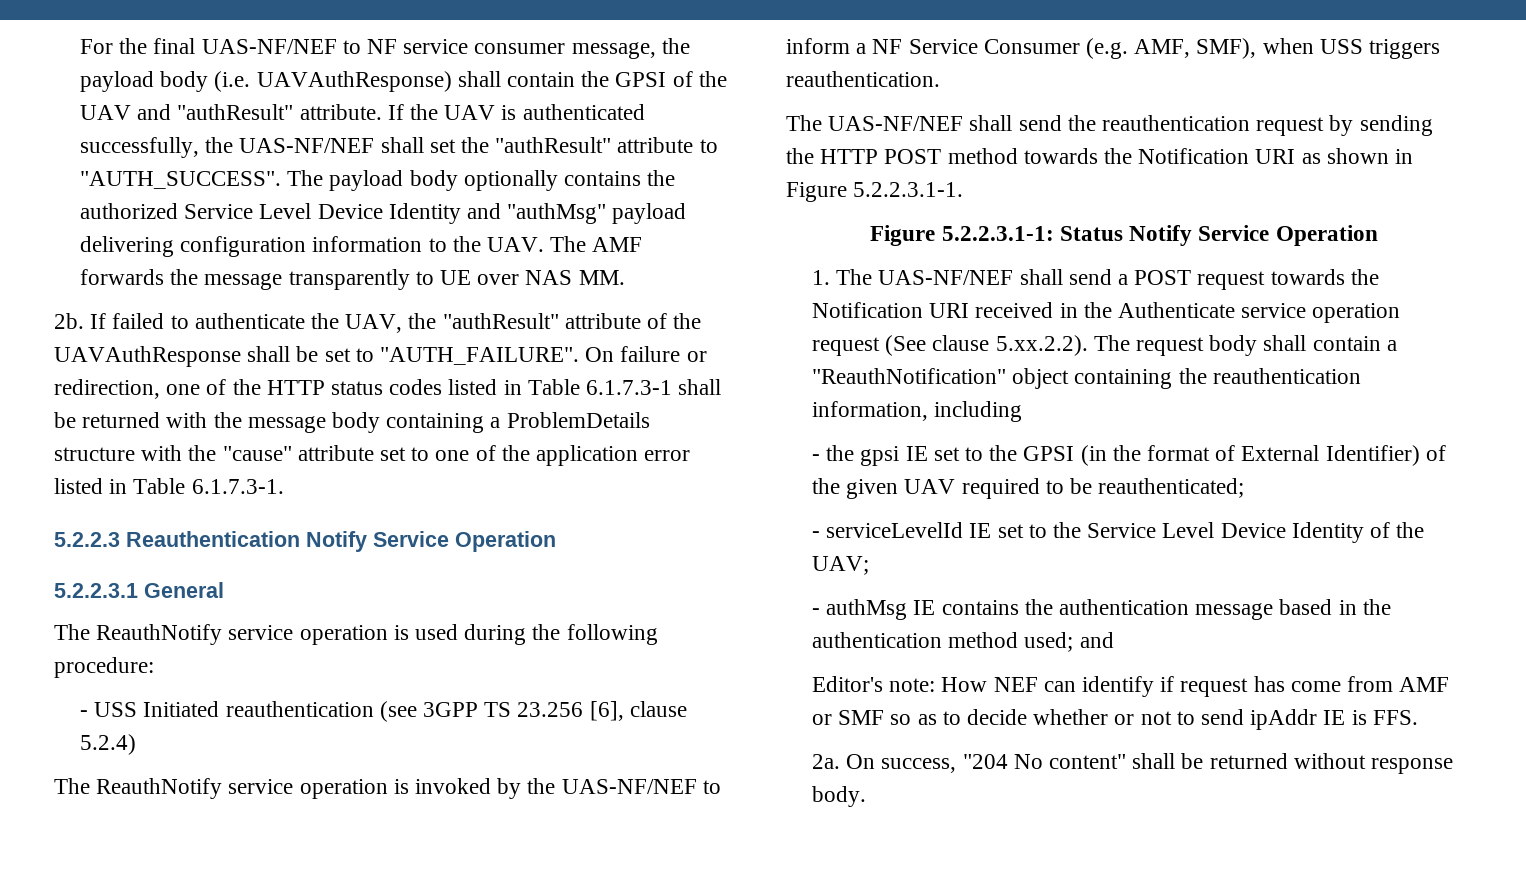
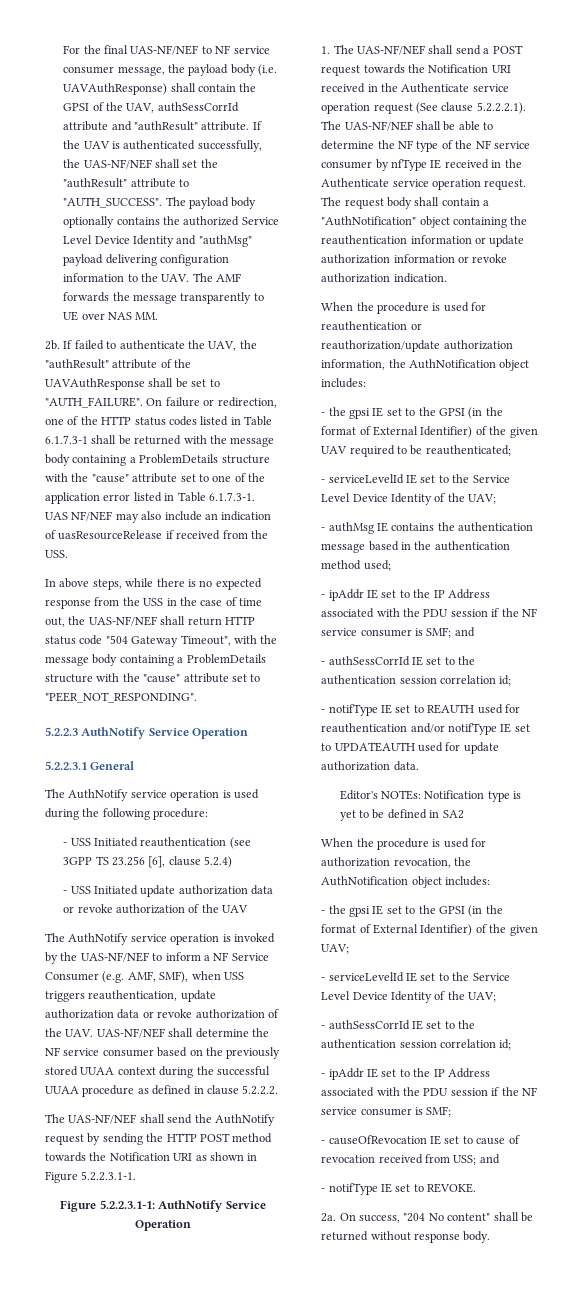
- For the final UAS-NF/NEF to NF service consumer message, the payload body (i.e. UAVAuthResponse) shall contain the GPSI of the UAV and "authResult" attribute.
+ For the final UAS-NF/NEF to NF service consumer message, the payload body (i.e. UAVAuthResponse) shall contain the GPSI of the UAV, authSessCorrId attribute and "authResult" attribute.
- On failure or redirection, one of the HTTP status codes listed in Table 6.1.7.3-1 shall be returned with the message body containing a ProblemDetails structure with the "cause" attribute set to one of the application error listed in Table 6.1.7.3-1.
+ On failure or redirection, one of the HTTP status codes listed in Table 6.1.7.3-1 shall be returned with the message body containing a ProblemDetails structure with the "cause" attribute set to one of the application error listed in Table 6.1.7.3-1. UAS NF/NEF may also include an indication of uasResourceRelease if received from the USS.
+ In above steps, while there is no expected response from the USS in the case of time out, the UAS-NF/NEF shall return HTTP status code "504 Gateway Timeout", with the message body containing a ProblemDetails structure with the "cause" attribute set to "PEER_NOT_RESPONDING".
- 5.2.2.3 Reauthentication Notify Service Operation
+ 5.2.2.3 AuthNotify Service Operation
- The ReauthNotify service operation is used during the following procedure:
+ The AuthNotify service operation is used during the following procedure:
- The ReauthNotify service operation is invoked by the UAS-NF/NEF to inform a NF Service Consumer (e.g. AMF, SMF), when USS triggers reauthentication.
+ - USS Initiated update authorization data or revoke authorization of the UAV
+ The AuthNotify service operation is invoked by the UAS-NF/NEF to inform a NF Service Consumer (e.g. AMF, SMF), when USS triggers reauthentication, update authorization data or revoke authorization of the UAV. UAS-NF/NEF shall determine the NF service consumer based on the previously stored UUAA context during the successful UUAA procedure as defined in clause 5.2.2.2.
- The UAS-NF/NEF shall send the reauthentication request by sending the HTTP POST method towards the Notification URI as shown in Figure 5.2.2.3.1-1.
+ The UAS-NF/NEF shall send the AuthNotify request by sending the HTTP POST method towards the Notification URI as shown in Figure 5.2.2.3.1-1.
- Figure 5.2.2.3.1-1: Status Notify Service Operation
+ Figure 5.2.2.3.1-1: AuthNotify Service Operation
- 1. The UAS-NF/NEF shall send a POST request towards the Notification URI received in the Authenticate service operation request (See clause 5.xx.2.2). The request body shall contain a "ReauthNotification" object containing the reauthentication information, including
+ 1. The UAS-NF/NEF shall send a POST request towards the Notification URI received in the Authenticate service operation request (See clause 5.2.2.2.1). The UAS-NF/NEF shall be able to determine the NF type of the NF service consumer by nfType IE received in the Authenticate service operation request. The request body shall contain a "AuthNotification" object containing the reauthentication information or update authorization information or revoke authorization indication.
+ When the procedure is used for reauthentication or reauthorization/update authorization information, the AuthNotification object includes:
- - authMsg IE contains the authentication message based in the authentication method used; and
- Editor's note: How NEF can identify if request has come from AMF or SMF so as to decide whether or not to send ipAddr IE is FFS.
+ - authMsg IE contains the authentication message based in the authentication method used;
+ - ipAddr IE set to the IP Address associated with the PDU session if the NF service consumer is SMF; and
+ - authSessCorrId IE set to the authentication session correlation id;
+ - notifType IE set to REAUTH used for reauthentication and/or notifType IE set to UPDATEAUTH used for update authorization data.
+ Editor's NOTEs: Notification type is yet to be defined in SA2
+ When the procedure is used for authorization revocation, the AuthNotification object includes:
+ - the gpsi IE set to the GPSI (in the format of External Identifier) of the given UAV;
+ - serviceLevelId IE set to the Service Level Device Identity of the UAV;
+ - authSessCorrId IE set to the authentication session correlation id;
+ - ipAddr IE set to the IP Address associated with the PDU session if the NF service consumer is SMF;
+ - causeOfRevocation IE set to cause of revocation received from USS; and
+ - notifType IE set to REVOKE.

